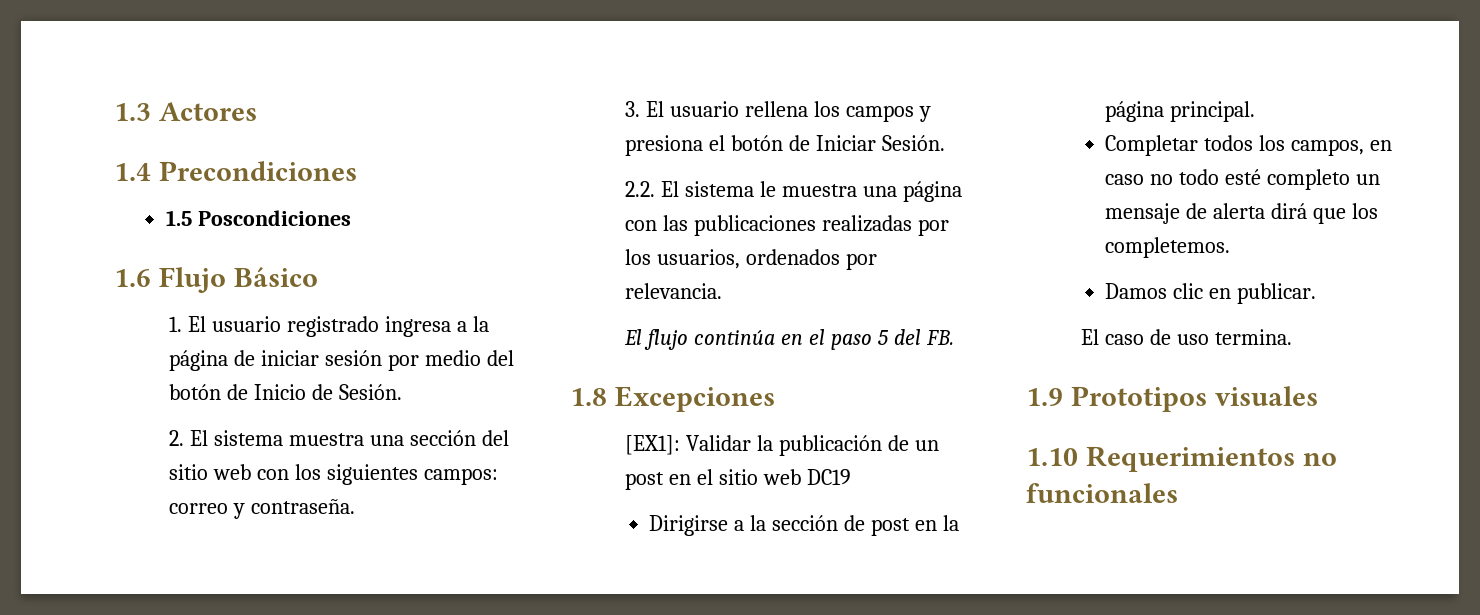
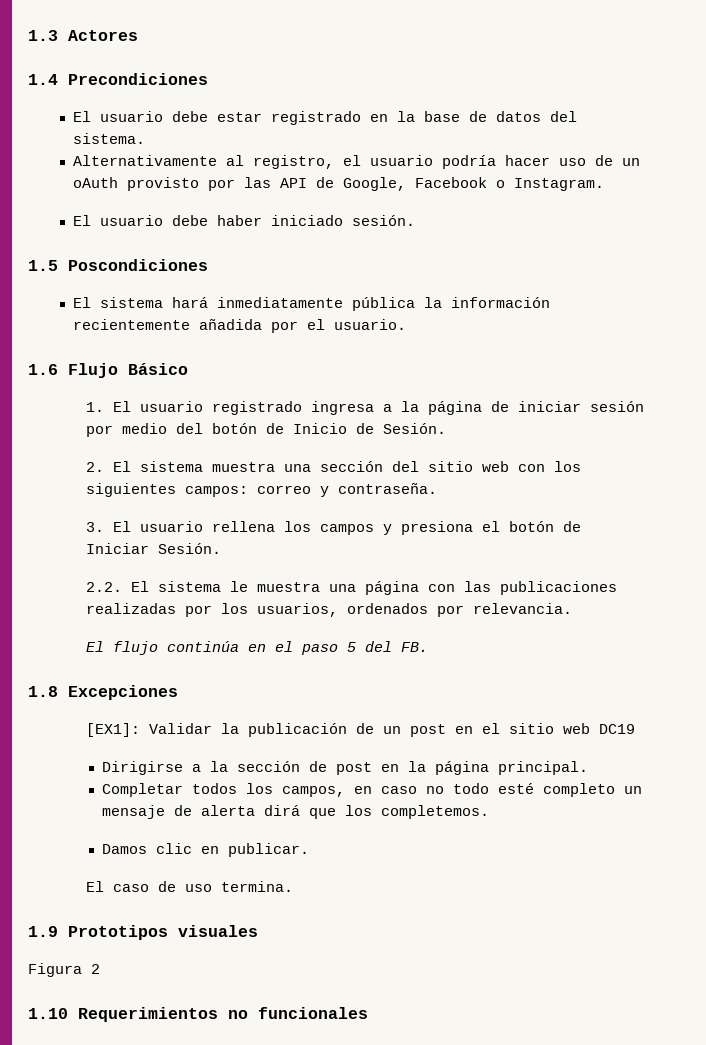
+ El usuario debe estar registrado en la base de datos del sistema.
+ Alternativamente al registro, el usuario podría hacer uso de un oAuth provisto por las API de Google, Facebook o Instagram.
+ El usuario debe haber iniciado sesión.
  1.5 Poscondiciones
+ El sistema hará inmediatamente pública la información recientemente añadida por el usuario.
+ Figura 2

